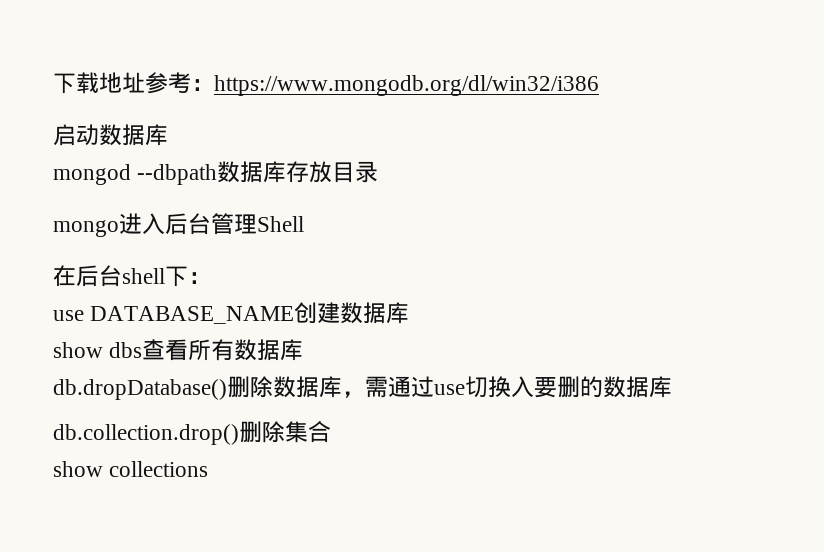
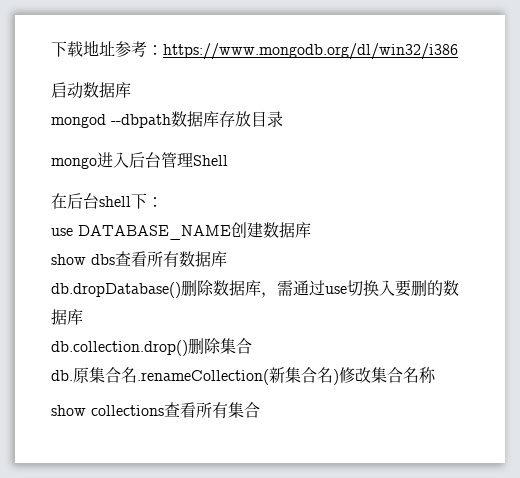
+ db.原集合名.renameCollection(新集合名)修改集合名称
- show collections
+ show collections查看所有集合

